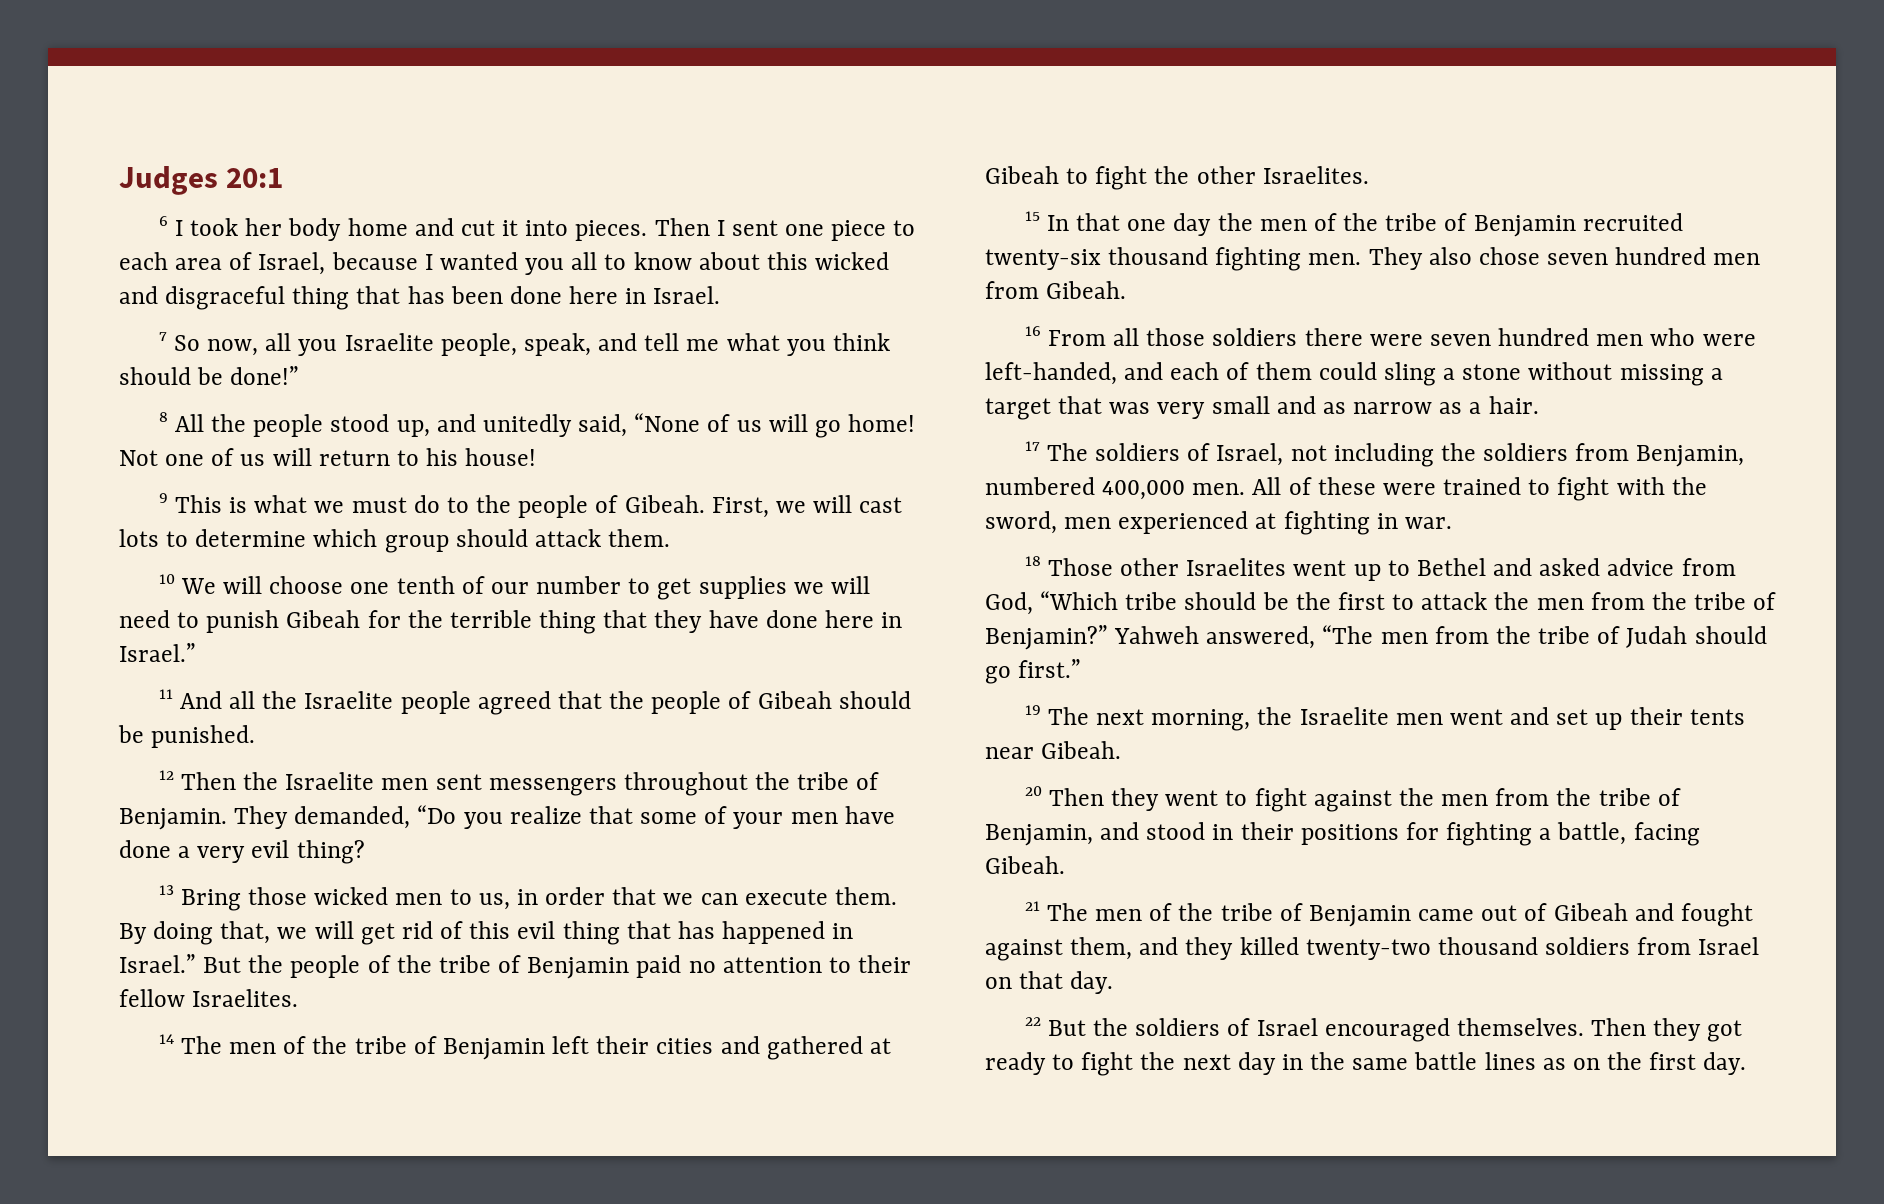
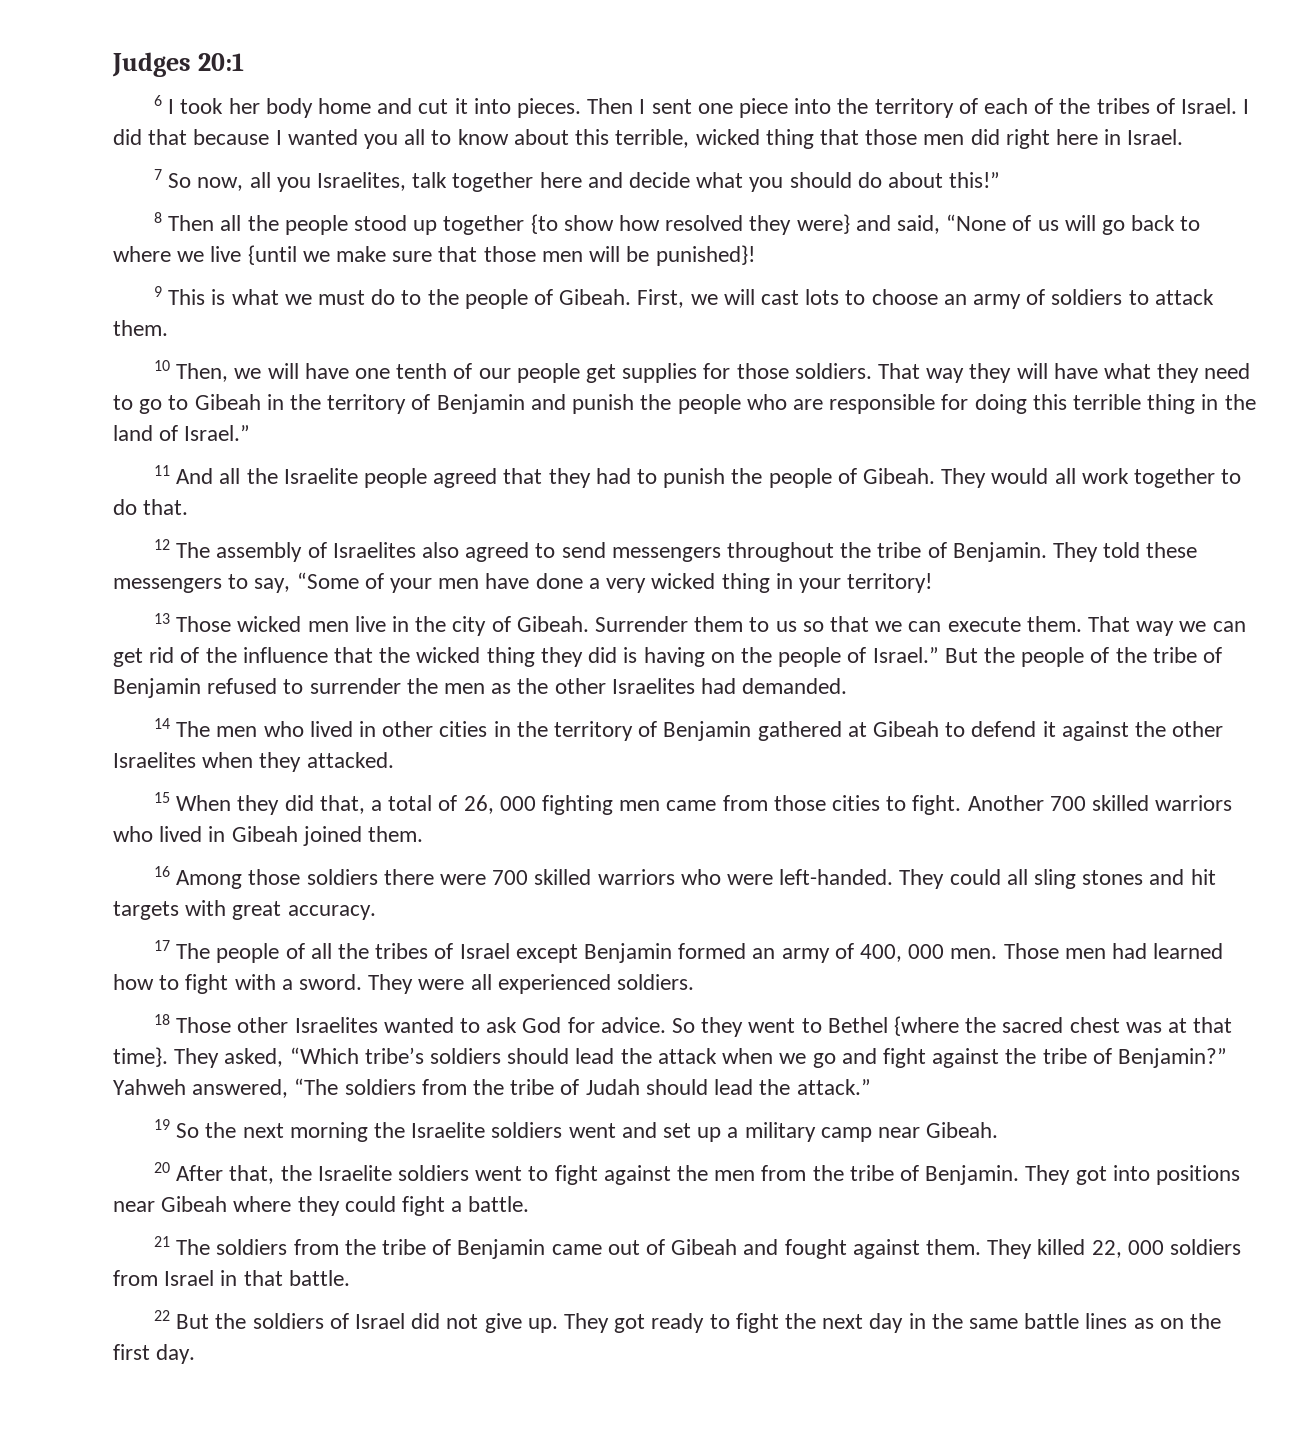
- Then I sent one piece to each area of Israel, because I wanted you all to know about this wicked and disgraceful thing that has been done here in Israel.
+ Then I sent one piece into the territory of each of the tribes of Israel. I did that because I wanted you all to know about this terrible, wicked thing that those men did right here in Israel.
- 7 So now, all you Israelite people, speak, and tell me what you think should be done!”
+ 7 So now, all you Israelites, talk together here and decide what you should do about this!”
- 8 All the people stood up, and unitedly said, “None of us will go home! Not one of us will return to his house!
+ 8 Then all the people stood up together {to show how resolved they were} and said, “None of us will go back to where we live {until we make sure that those men will be punished}!
- First, we will cast lots to determine which group should attack them.
- 10 We will choose one tenth of our number to get supplies we will need to punish Gibeah for the terrible thing that they have done here in Israel.”
+ First, we will cast lots to choose an army of soldiers to attack them.
+ 10 Then, we will have one tenth of our people get supplies for those soldiers. That way they will have what they need to go to Gibeah in the territory of Benjamin and punish the people who are responsible for doing this terrible thing in the land of Israel.”
- 11 And all the Israelite people agreed that the people of Gibeah should be punished.
- 12 Then the Israelite men sent messengers throughout the tribe of Benjamin.
+ 11 And all the Israelite people agreed that they had to punish the people of Gibeah. They would all work together to do that.
+ 12 The assembly of Israelites also agreed to send messengers throughout the tribe of Benjamin.
- They demanded, “Do you realize that some of your men have done a very evil thing?
- 13 Bring those wicked men to us, in order that we can execute them.
+ They told these messengers to say, “Some of your men have done a very wicked thing in your territory!
+ 13 Those wicked men live in the city of Gibeah. Surrender them to us so that we can execute them.
- By doing that, we will get rid of this evil thing that has happened in Israel.”
+ That way we can get rid of the influence that the wicked thing they did is having on the people of Israel.”
- But the people of the tribe of Benjamin paid no attention to their fellow Israelites.
- 14 The men of the tribe of Benjamin left their cities and gathered at Gibeah to fight the other Israelites.
- 15 In that one day the men of the tribe of Benjamin recruited twenty-six thousand fighting men. They also chose seven hundred men from Gibeah.
+ But the people of the tribe of Benjamin refused to surrender the men as the other Israelites had demanded.
+ 14 The men who lived in other cities in the territory of Benjamin gathered at Gibeah to defend it against the other Israelites when they attacked.
+ 15 When they did that, a total of 26, 000 fighting men came from those cities to fight. Another 700 skilled warriors who lived in Gibeah joined them.
- 16 From all those soldiers there were seven hundred men who were left-handed, and each of them could sling a stone without missing a target that was very small and as narrow as a hair.
- 17 The soldiers of Israel, not including the soldiers from Benjamin, numbered 400,000 men. All of these were trained to fight with the sword, men experienced at fighting in war.
- 18 Those other Israelites went up to Bethel and asked advice from God, “Which tribe should be the first to attack the men from the tribe of Benjamin?”
+ 16 Among those soldiers there were 700 skilled warriors who were left-handed. They could all sling stones and hit targets with great accuracy.
+ 17 The people of all the tribes of Israel except Benjamin formed an army of 400, 000 men. Those men had learned how to fight with a sword. They were all experienced soldiers.
+ 18 Those other Israelites wanted to ask God for advice. So they went to Bethel {where the sacred chest was at that time}. They asked, “Which tribe’s soldiers should lead the attack when we go and fight against the tribe of Benjamin?”
- Yahweh answered, “The men from the tribe of Judah should go first.”
- 19 The next morning, the Israelite men went and set up their tents near Gibeah.
+ Yahweh answered, “The soldiers from the tribe of Judah should lead the attack.”
+ 19 So the next morning the Israelite soldiers went and set up a military camp near Gibeah.
- 20 Then they went to fight against the men from the tribe of Benjamin, and stood in their positions for fighting a battle, facing Gibeah.
+ 20 After that, the Israelite soldiers went to fight against the men from the tribe of Benjamin. They got into positions near Gibeah where they could fight a battle.
- 21 The men of the tribe of Benjamin came out of Gibeah and fought against them, and they killed twenty-two thousand soldiers from Israel on that day.
+ 21 The soldiers from the tribe of Benjamin came out of Gibeah and fought against them. They killed 22, 000 soldiers from Israel in that battle.
- 22 But the soldiers of Israel encouraged themselves. Then they got ready to fight the next day in the same battle lines as on the first day.
+ 22 But the soldiers of Israel did not give up. They got ready to fight the next day in the same battle lines as on the first day.

